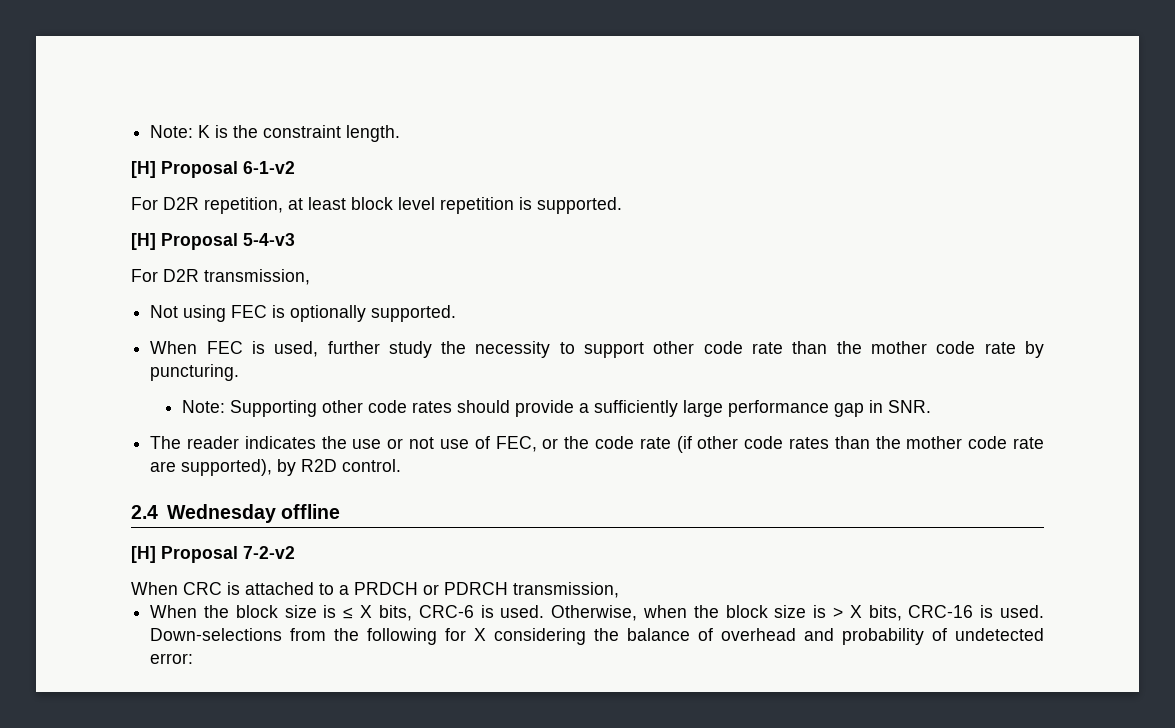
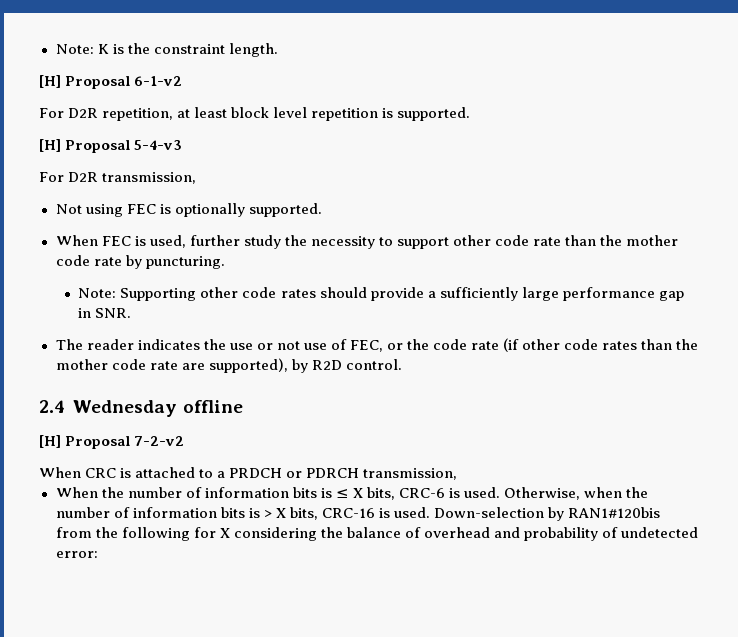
- When the block size is ≤ X bits, CRC-6 is used.
+ When the number of information bits is ≤ X bits, CRC-6 is used.
- Otherwise, when the block size is > X bits, CRC-16 is used.
+ Otherwise, when the number of information bits is > X bits, CRC-16 is used.
- Down-selections from the following for X considering the balance of overhead and probability of undetected error:
+ Down-selection by RAN1#120bis from the following for X considering the balance of overhead and probability of undetected error:

